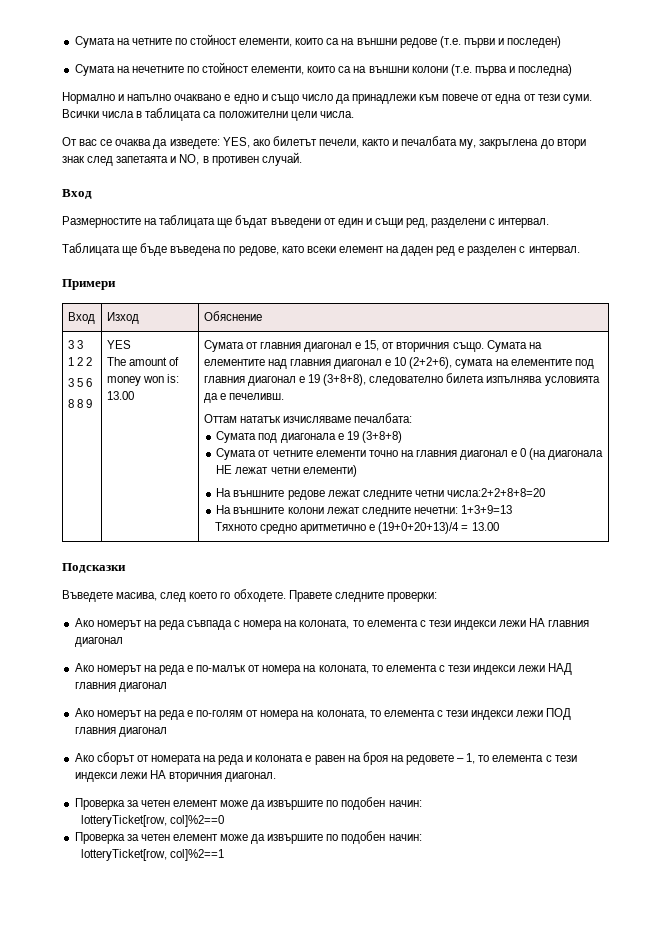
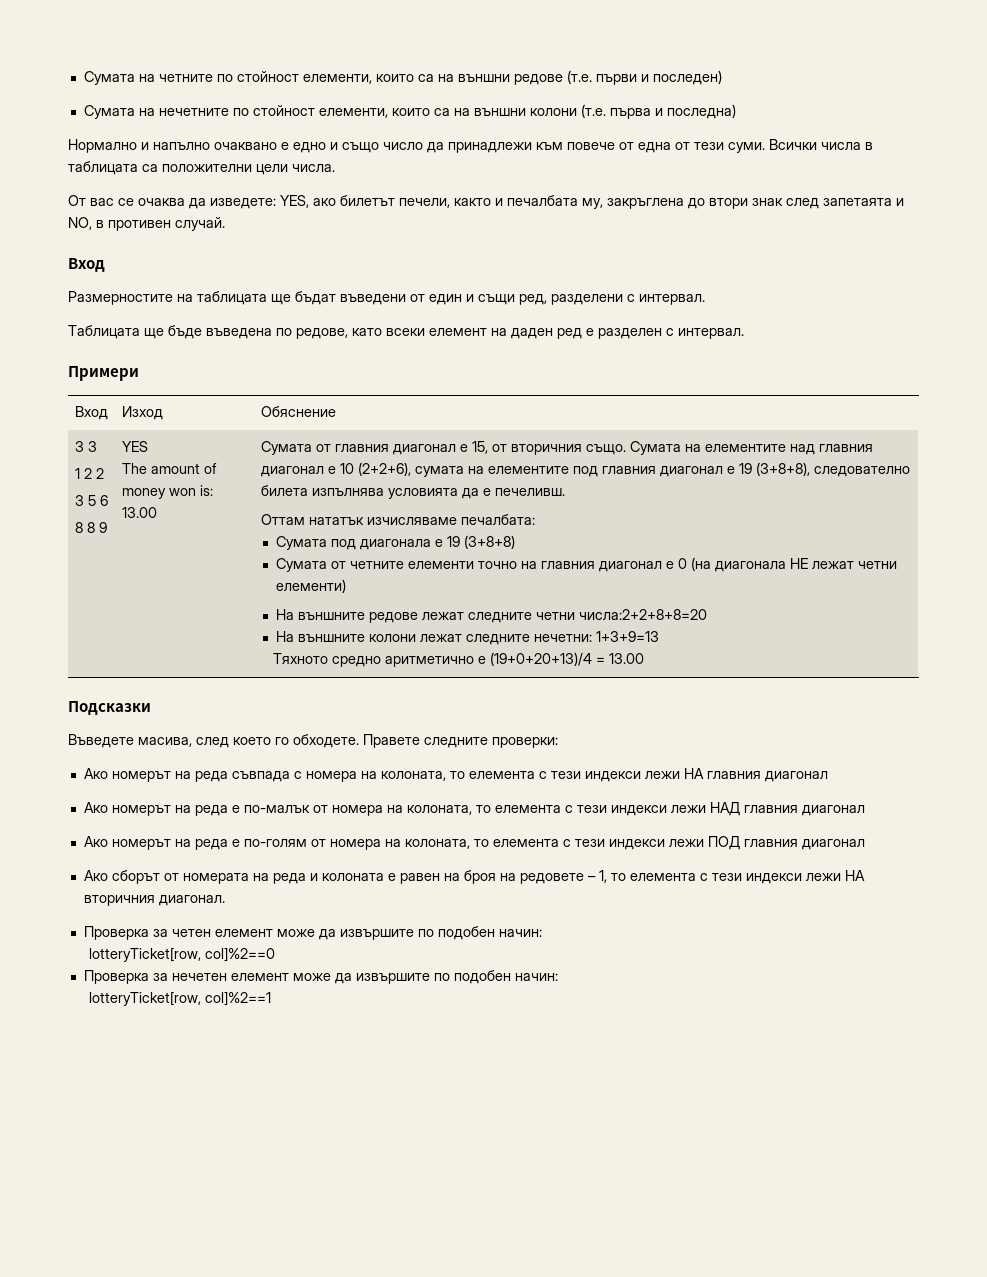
  lotteryTicket[row, col]%2==0
- Проверка за четен елемент може да извършите по подобен начин:
+ Проверка за нечетен елемент може да извършите по подобен начин:

